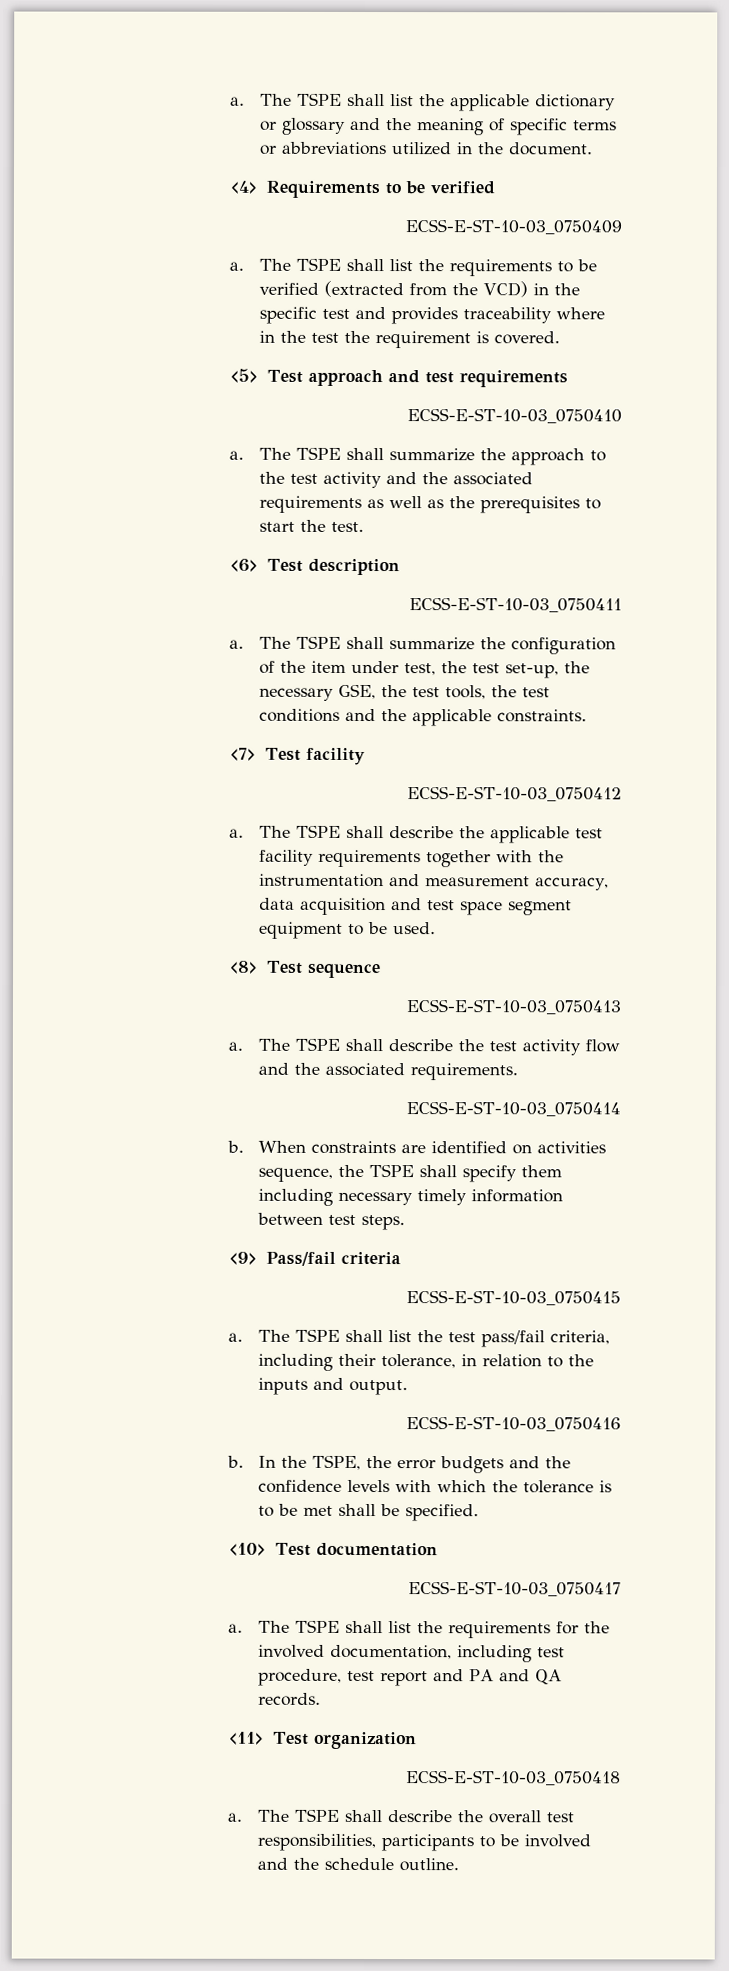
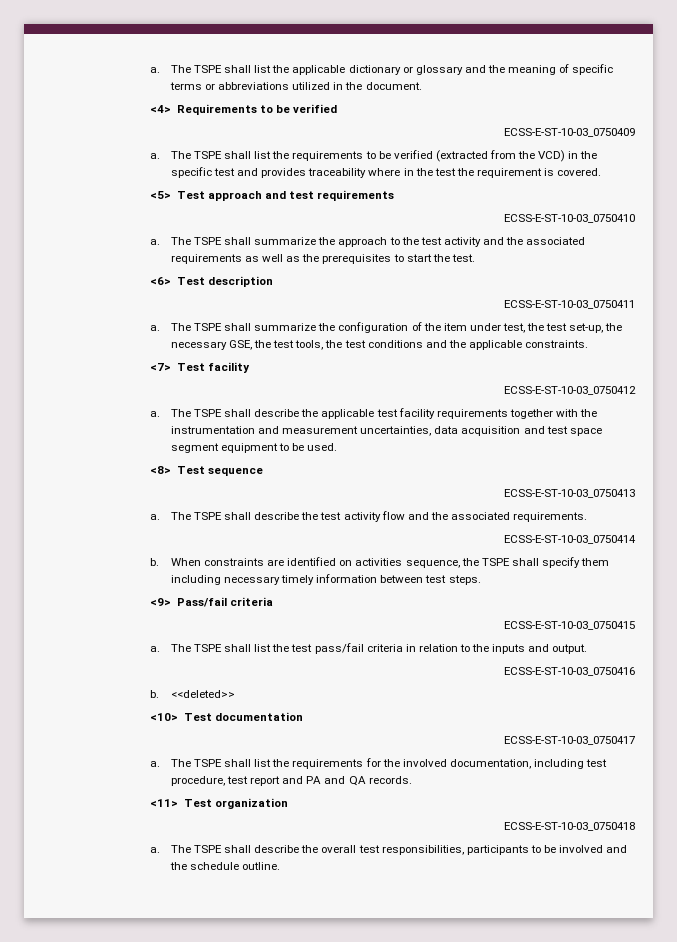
- The TSPE shall describe the applicable test facility requirements together with the instrumentation and measurement accuracy, data acquisition and test space segment equipment to be used.
+ The TSPE shall describe the applicable test facility requirements together with the instrumentation and measurement uncertainties, data acquisition and test space segment equipment to be used.
- The TSPE shall list the test pass/fail criteria, including their tolerance, in relation to the inputs and output.
+ The TSPE shall list the test pass/fail criteria in relation to the inputs and output.
- In the TSPE, the error budgets and the confidence levels with which the tolerance is to be met shall be specified.
+ <<deleted>>

